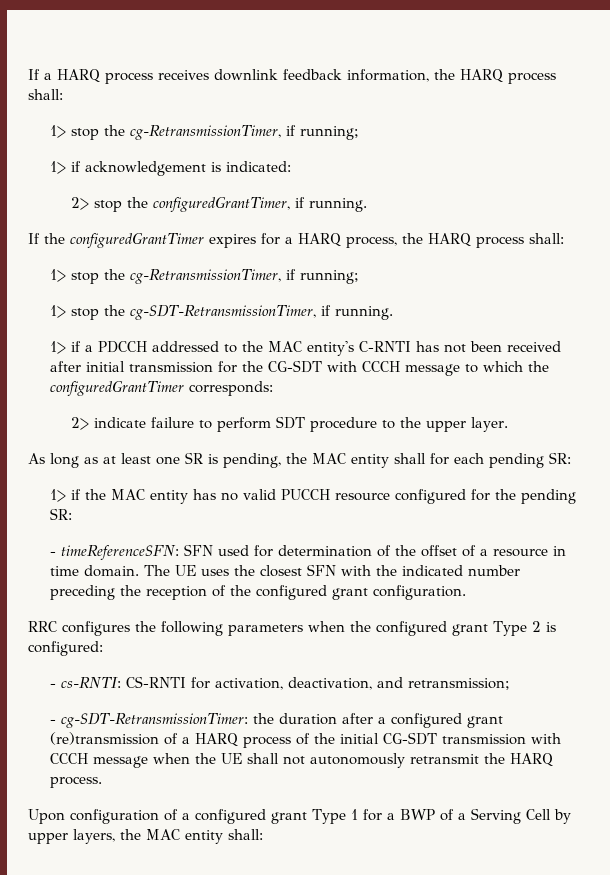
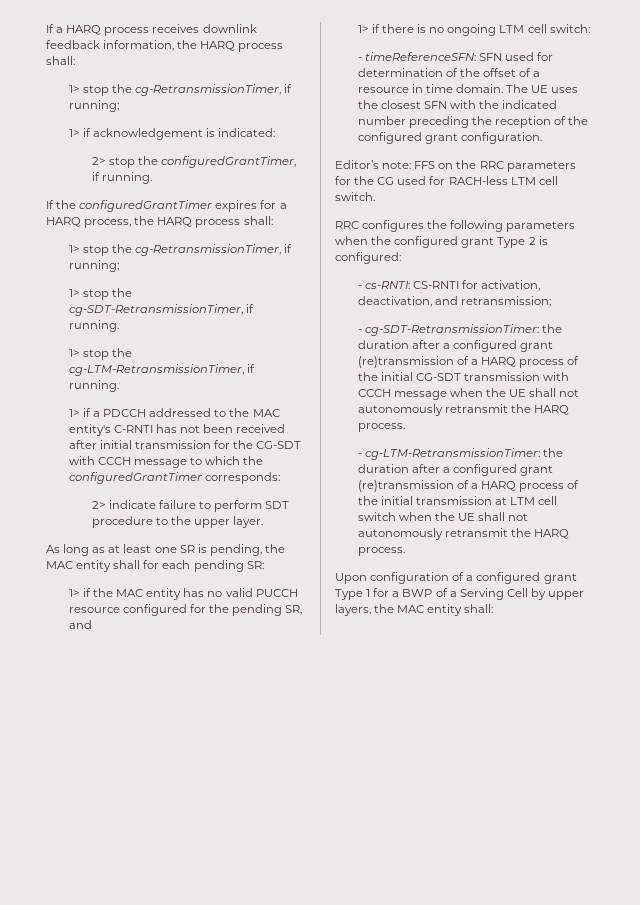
+ 1> stop the cg-LTM-RetransmissionTimer, if running.
- 1> if the MAC entity has no valid PUCCH resource configured for the pending SR:
+ 1> if the MAC entity has no valid PUCCH resource configured for the pending SR, and
+ 1> if there is no ongoing LTM cell switch:
+ Editor’s note: FFS on the RRC parameters for the CG used for RACH-less LTM cell switch.
+ - cg-LTM-RetransmissionTimer: the duration after a configured grant (re)transmission of a HARQ process of the initial transmission at LTM cell switch when the UE shall not autonomously retransmit the HARQ process.

